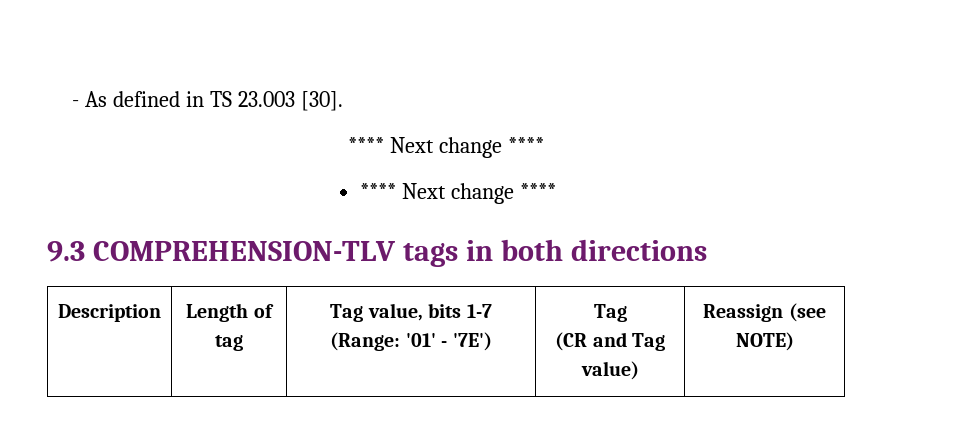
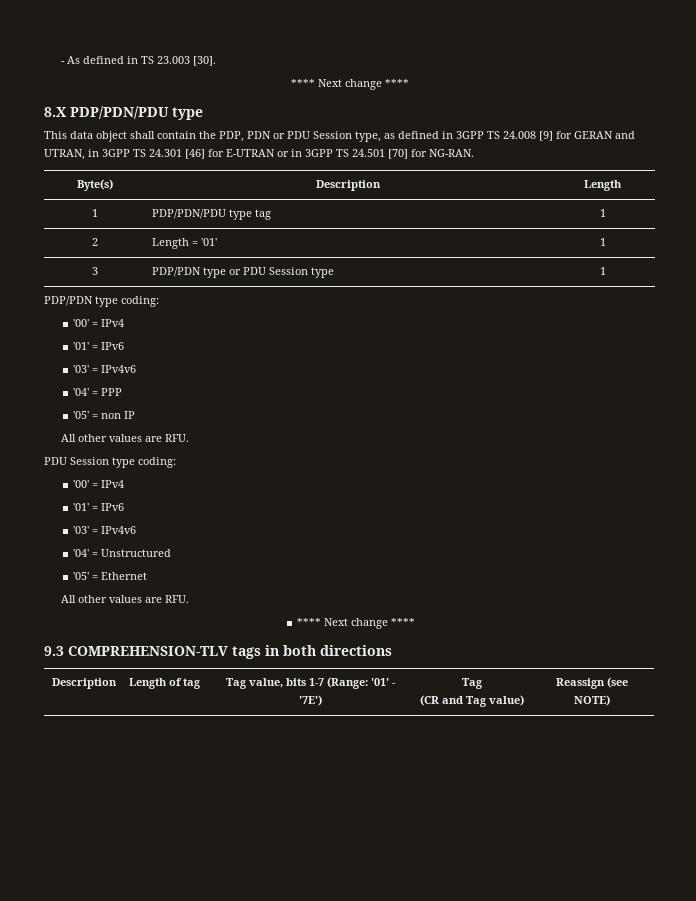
+ 8.X PDP/PDN/PDU type
+ This data object shall contain the PDP, PDN or PDU Session type, as defined in 3GPP TS 24.008 [9] for GERAN and UTRAN, in 3GPP TS 24.301 [46] for E-UTRAN or in 3GPP TS 24.501 [70] for NG-RAN.
+ Byte(s) | Description | Length
+ 1 | PDP/PDN/PDU type tag | 1
+ 2 | Length = '01' | 1
+ 3 | PDP/PDN type or PDU Session type | 1
+ PDP/PDN type coding:
+ '00' = IPv4
+ '01' = IPv6
+ '03' = IPv4v6
+ '04' = PPP
+ '05' = non IP
+ All other values are RFU.
+ PDU Session type coding:
+ '00' = IPv4
+ '01' = IPv6
+ '03' = IPv4v6
+ '04' = Unstructured
+ '05' = Ethernet
+ All other values are RFU.

